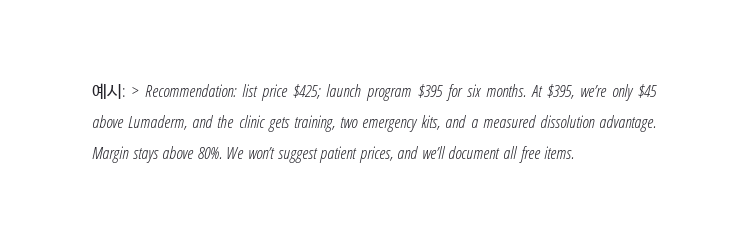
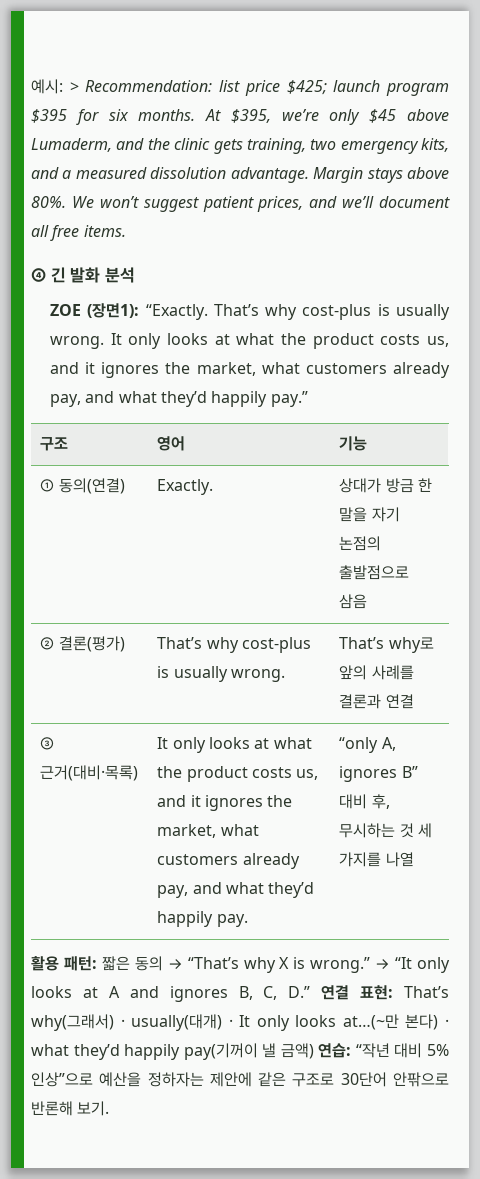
+ ④ 긴 발화 분석
+ ZOE (장면1): “Exactly. That’s why cost-plus is usually wrong. It only looks at what the product costs us, and it ignores the market, what customers already pay, and what they’d happily pay.”
+ 구조 | 영어 | 기능
+ ① 동의(연결) | Exactly. | 상대가 방금 한 말을 자기 논점의 출발점으로 삼음
+ ② 결론(평가) | That’s why cost-plus is usually wrong. | That’s why로 앞의 사례를 결론과 연결
+ ③ 근거(대비·목록) | It only looks at what the product costs us, and it ignores the market, what customers already pay, and what they’d happily pay. | “only A, ignores B” 대비 후, 무시하는 것 세 가지를 나열
+ 활용 패턴: 짧은 동의 → “That’s why X is wrong.” → “It only looks at A and ignores B, C, D.” 연결 표현: That’s why(그래서) · usually(대개) · It only looks at…(~만 본다) · what they’d happily pay(기꺼이 낼 금액) 연습: “작년 대비 5% 인상”으로 예산을 정하자는 제안에 같은 구조로 30단어 안팎으로 반론해 보기.

